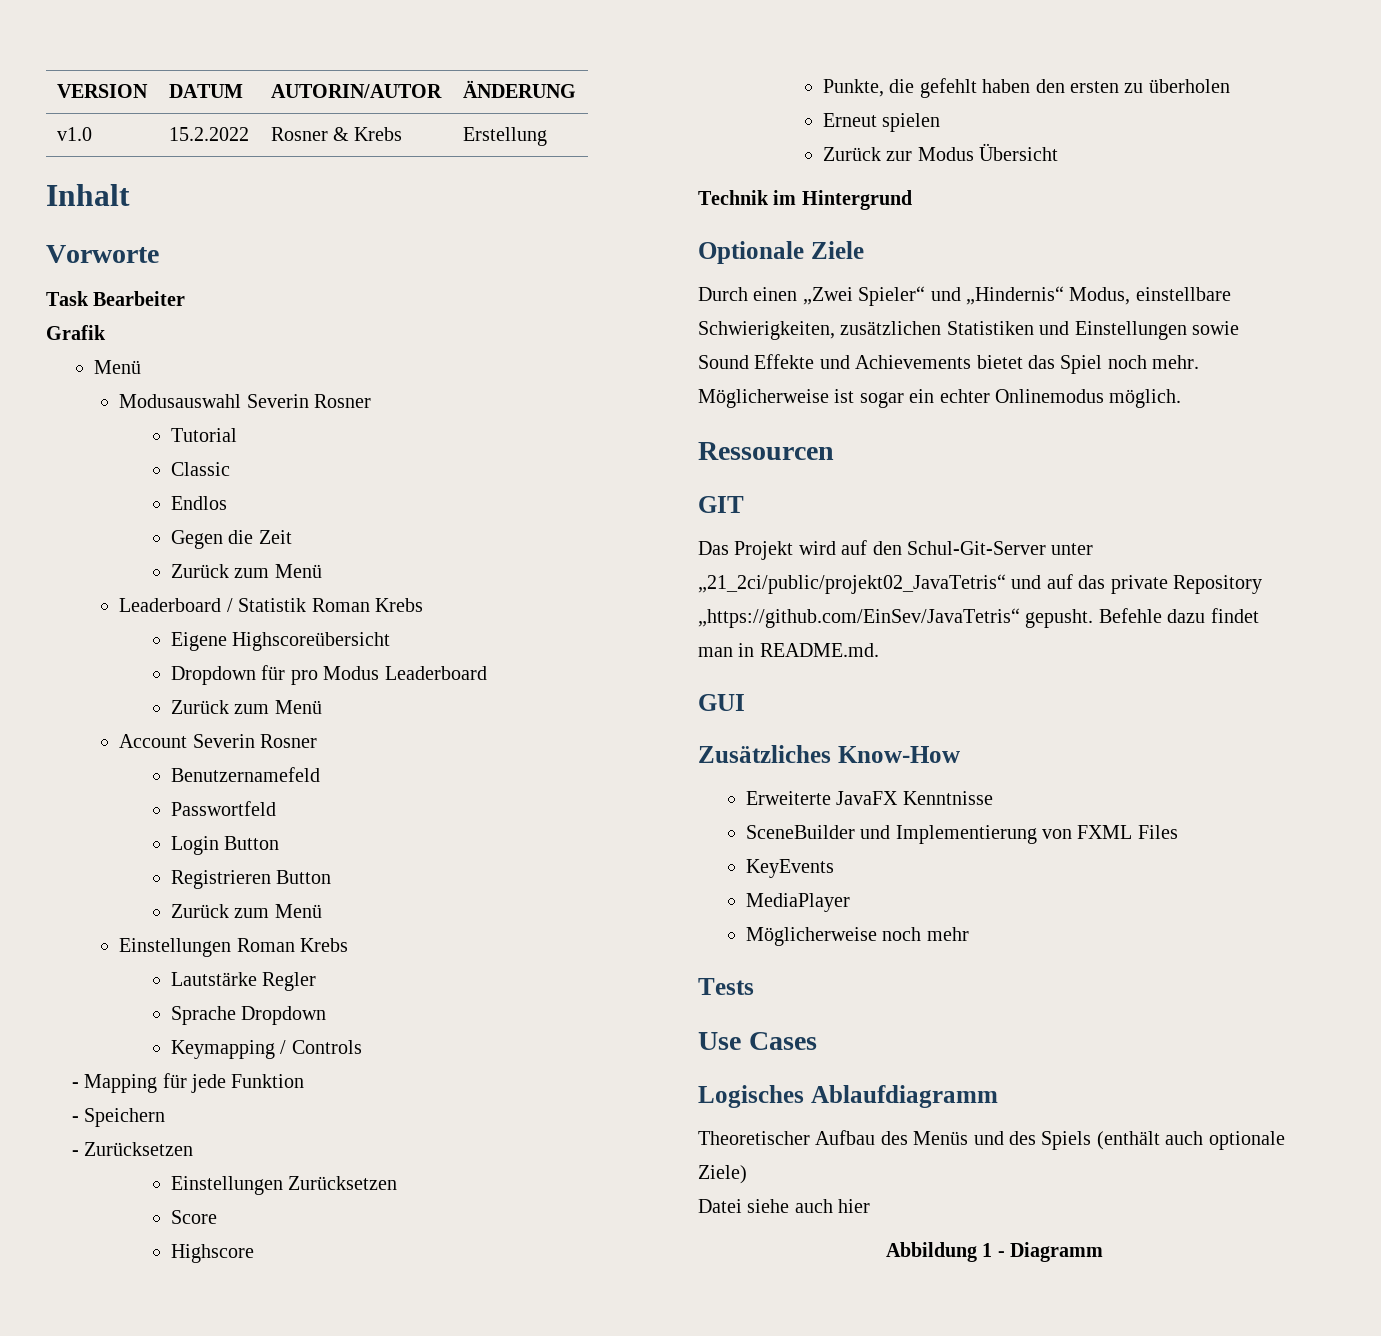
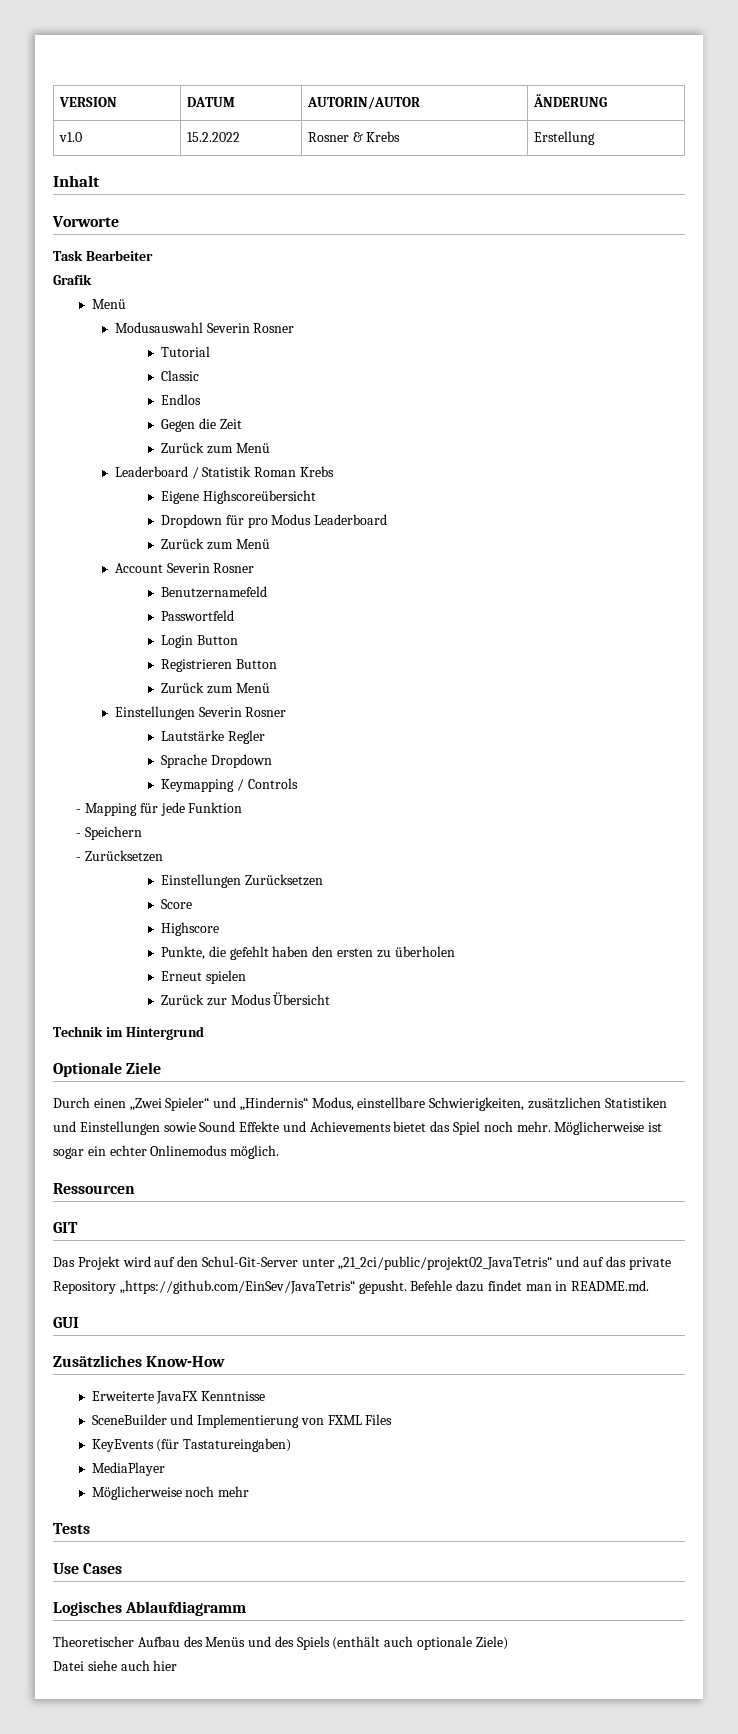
- Einstellungen Roman Krebs
+ Einstellungen Severin Rosner
- KeyEvents
+ KeyEvents (für Tastatureingaben)
- Abbildung 1 - Diagramm

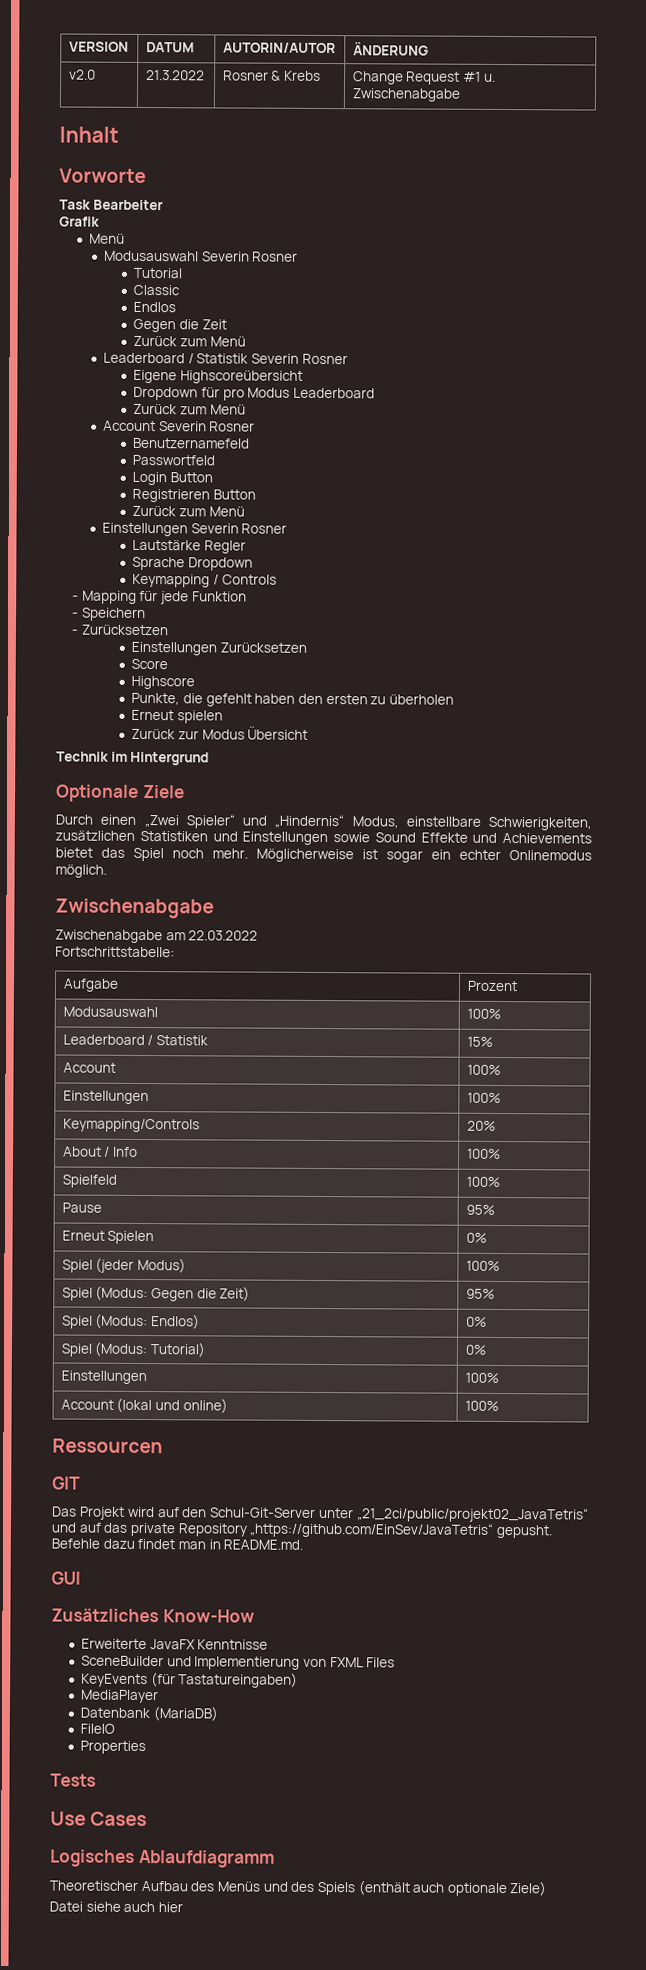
- v1.0 | 15.2.2022 | Rosner & Krebs | Erstellung
+ v2.0 | 21.3.2022 | Rosner & Krebs | Change Request #1 u. Zwischenabgabe
- Leaderboard / Statistik Roman Krebs
+ Leaderboard / Statistik Severin Rosner
  Möglicherweise ist sogar ein echter Onlinemodus möglich.
+ Zwischenabgabe
+ Zwischenabgabe am 22.03.2022
+ Fortschrittstabelle:
+ Aufgabe | Prozent
+ Modusauswahl | 100%
+ Leaderboard / Statistik | 15%
+ Account | 100%
+ Einstellungen | 100%
+ Keymapping/Controls | 20%
+ About / Info | 100%
+ Spielfeld | 100%
+ Pause | 95%
+ Erneut Spielen | 0%
+ Spiel (jeder Modus) | 100%
+ Spiel (Modus: Gegen die Zeit) | 95%
+ Spiel (Modus: Endlos) | 0%
+ Spiel (Modus: Tutorial) | 0%
+ Einstellungen | 100%
+ Account (lokal und online) | 100%
- Möglicherweise noch mehr
+ Datenbank (MariaDB)
+ FileIO
+ Properties

